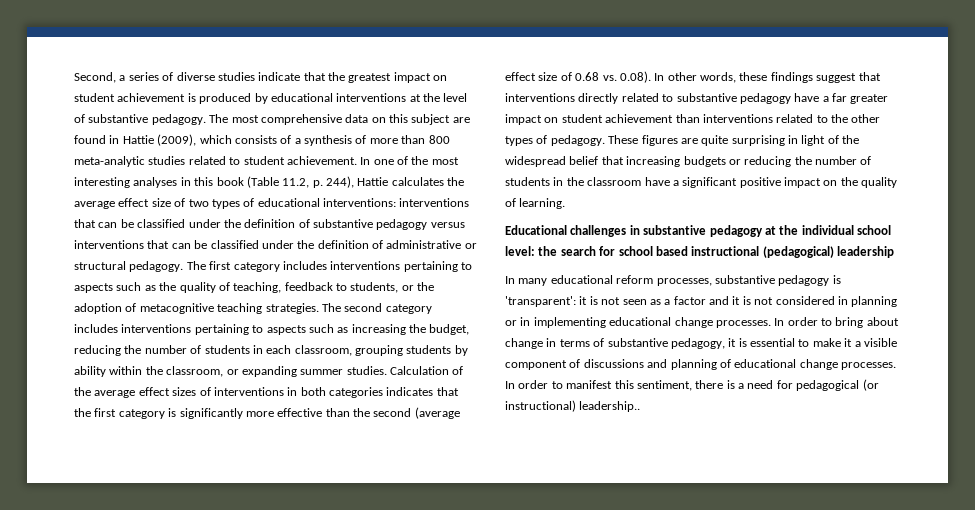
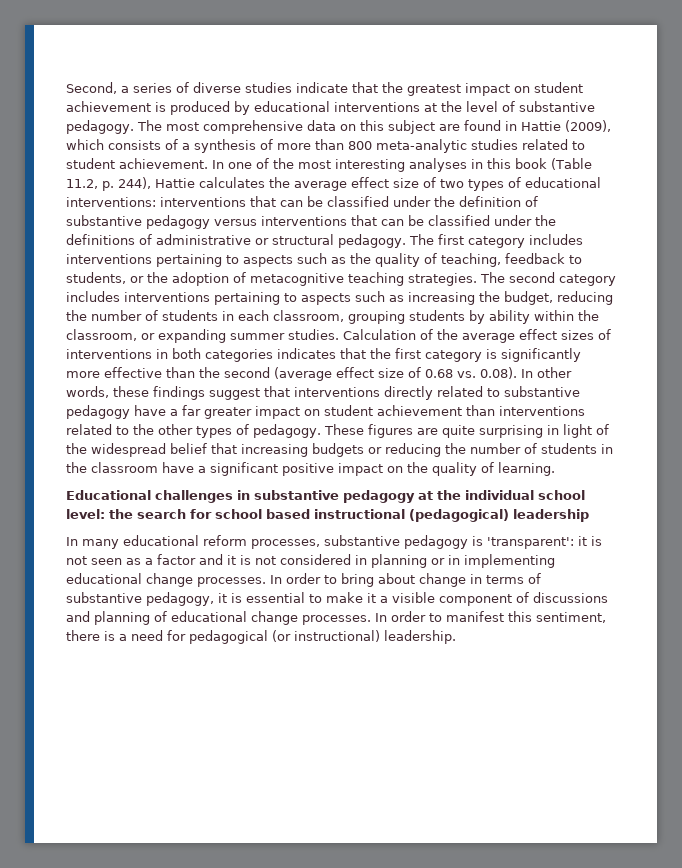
- In one of the most interesting analyses in this book (Table 11.2, p. 244), Hattie calculates the average effect size of two types of educational interventions: interventions that can be classified under the definition of substantive pedagogy versus interventions that can be classified under the definition of administrative or structural pedagogy.
+ In one of the most interesting analyses in this book (Table 11.2, p. 244), Hattie calculates the average effect size of two types of educational interventions: interventions that can be classified under the definition of substantive pedagogy versus interventions that can be classified under the definitions of administrative or structural pedagogy.
- In order to manifest this sentiment, there is a need for pedagogical (or instructional) leadership..
+ In order to manifest this sentiment, there is a need for pedagogical (or instructional) leadership.

